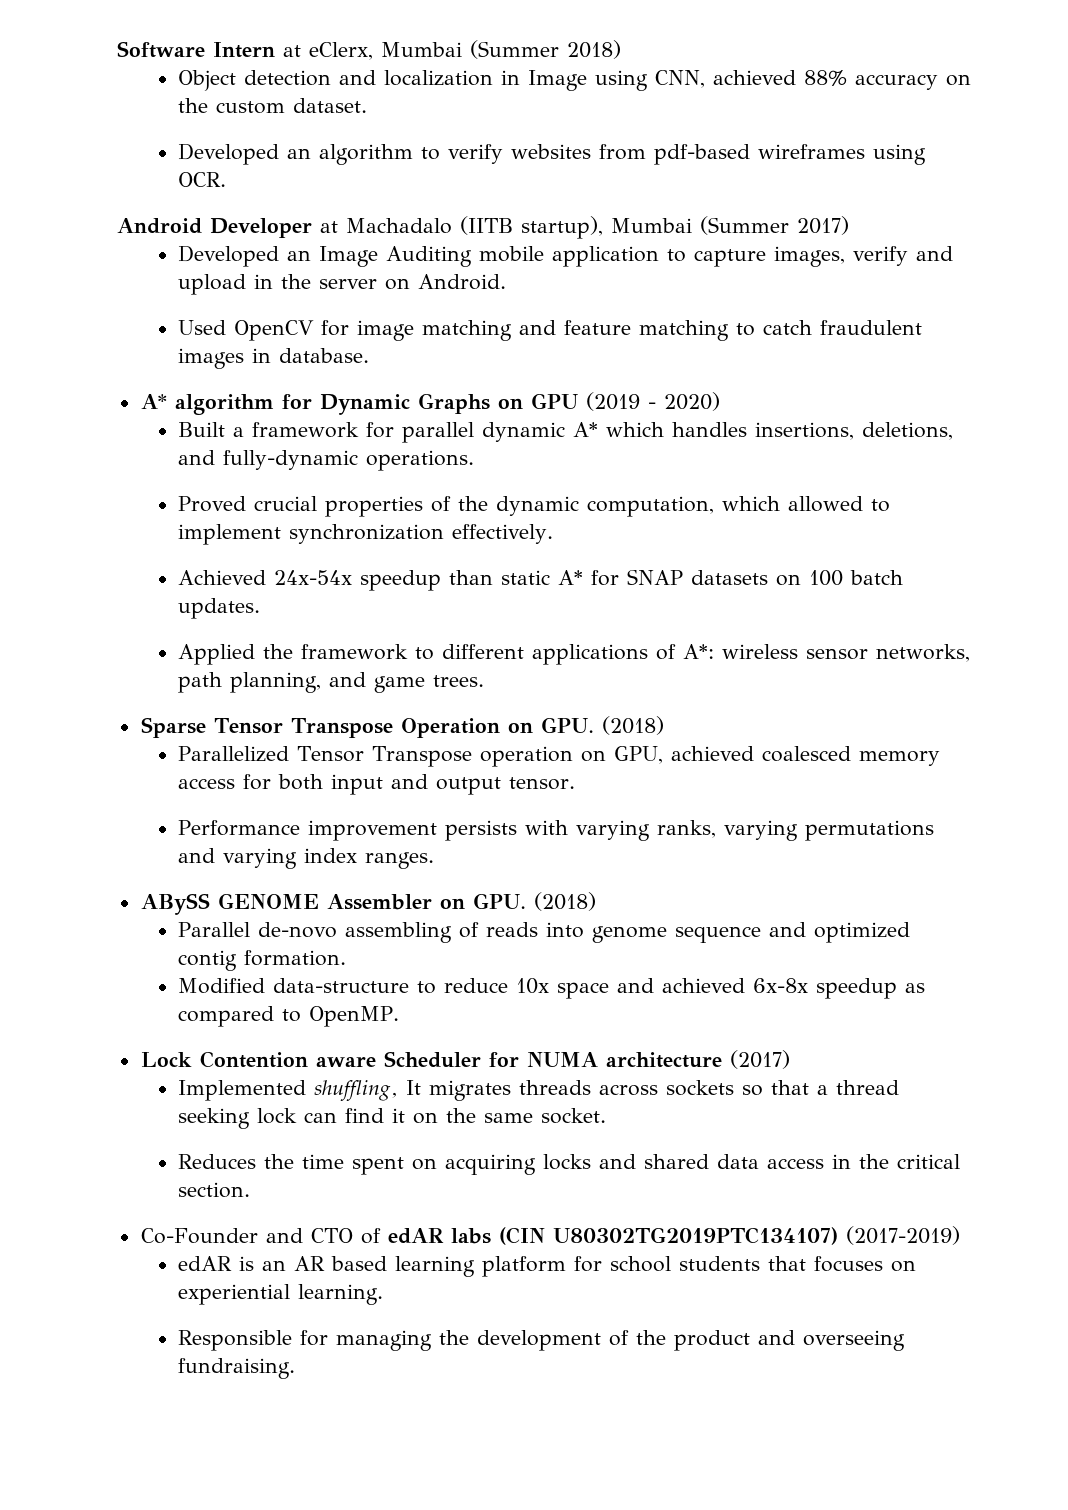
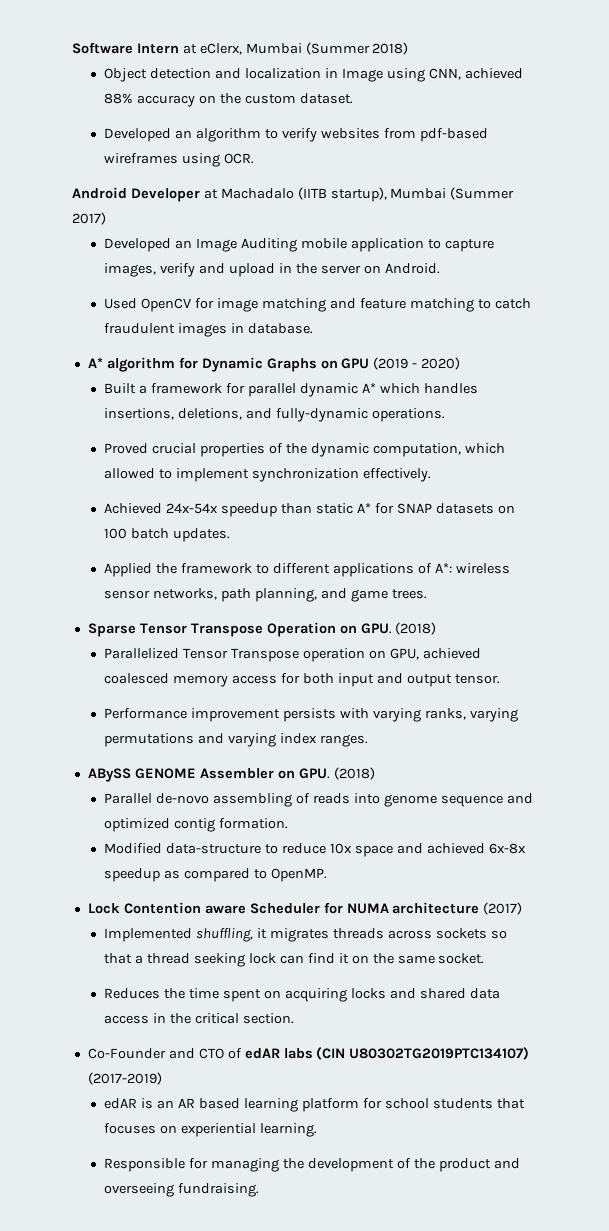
- Implemented shuffling, It migrates threads across sockets so that a thread seeking lock can find it on the same socket.
+ Implemented shuffling, it migrates threads across sockets so that a thread seeking lock can find it on the same socket.

